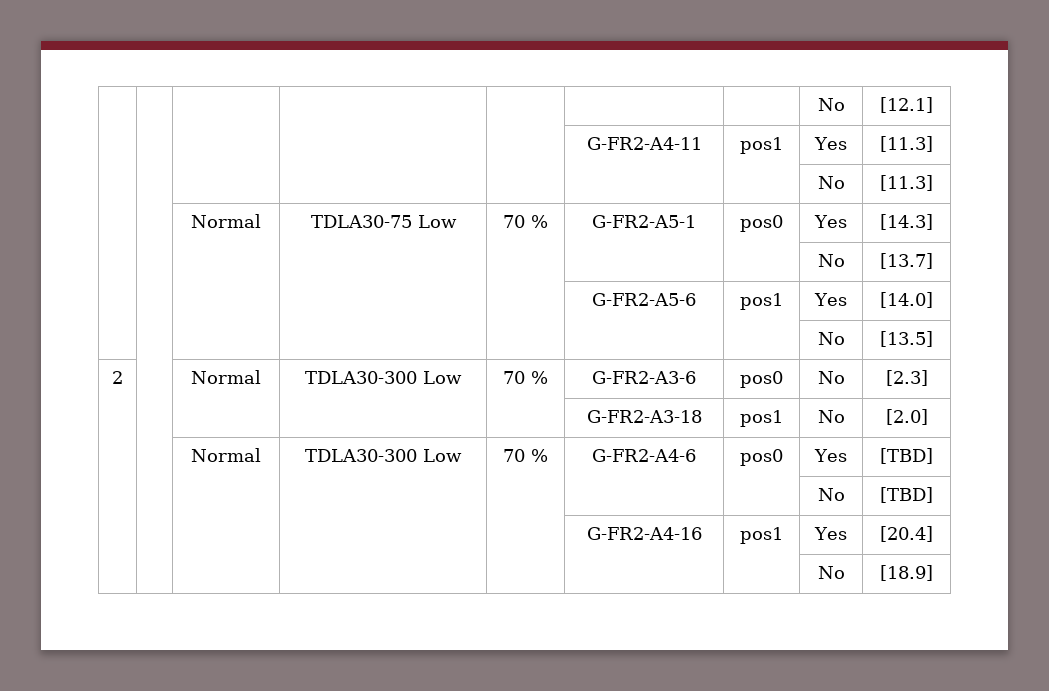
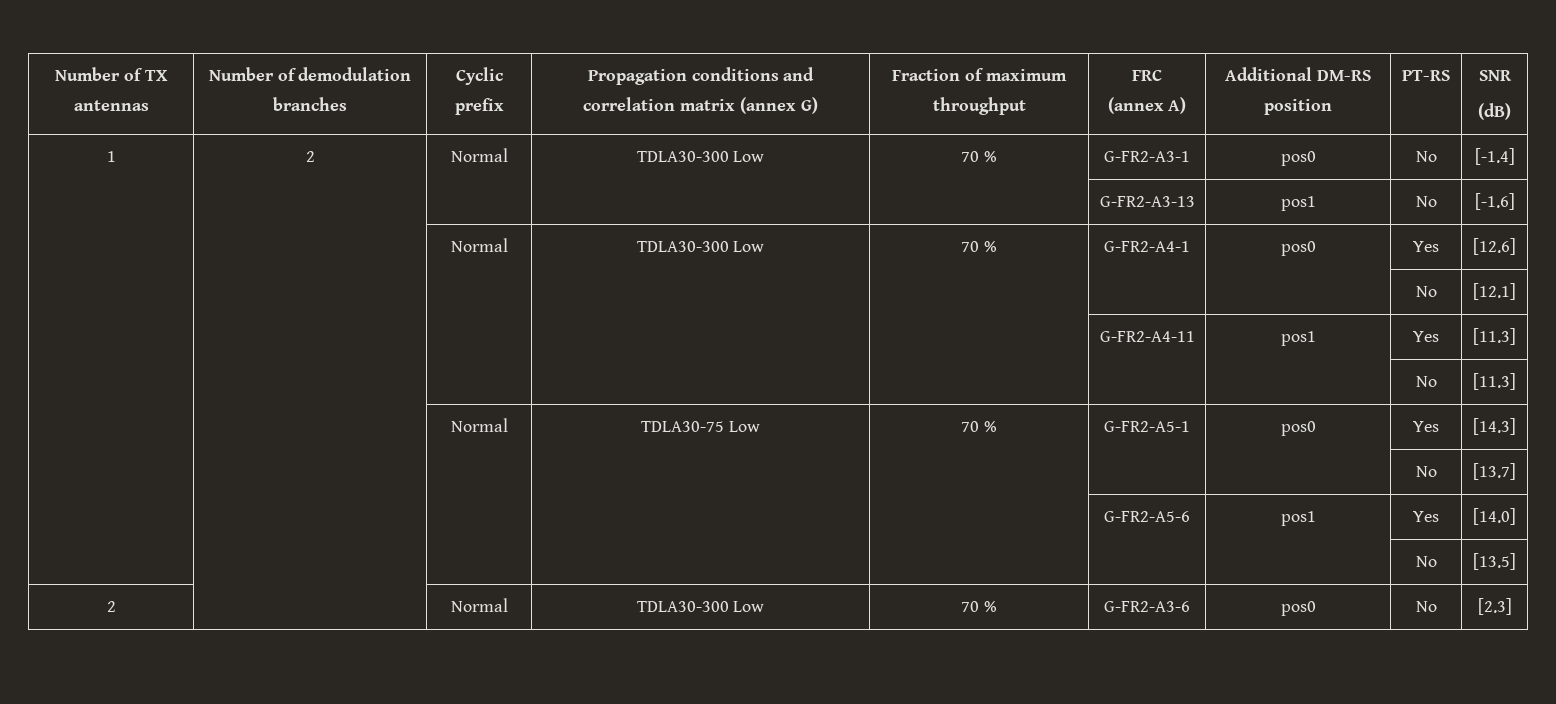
+ Number of TX antennas | Number of demodulation branches | Cyclic prefix | Propagation conditions and correlation matrix (annex G) | Fraction of maximum throughput | FRC
+ (annex A) | Additional DM-RS position | PT-RS | SNR
+ (dB)
+ 1 | 2 | Normal | TDLA30-300 Low | 70 % | G-FR2-A3-1 | pos0 | No | [-1.4]
+ | | | | | G-FR2-A3-13 | pos1 | No | [-1.6]
+ | | Normal | TDLA30-300 Low | 70 % | G-FR2-A4-1 | pos0 | Yes | [12.6]
- | | | | | G-FR2-A3-18 | pos1 | No | [2.0]
- | | Normal | TDLA30-300 Low | 70 % | G-FR2-A4-6 | pos0 | Yes | [TBD]
- | | | | | | | No | [TBD]
- | | | | | G-FR2-A4-16 | pos1 | Yes | [20.4]
- | | | | | | | No | [18.9]

